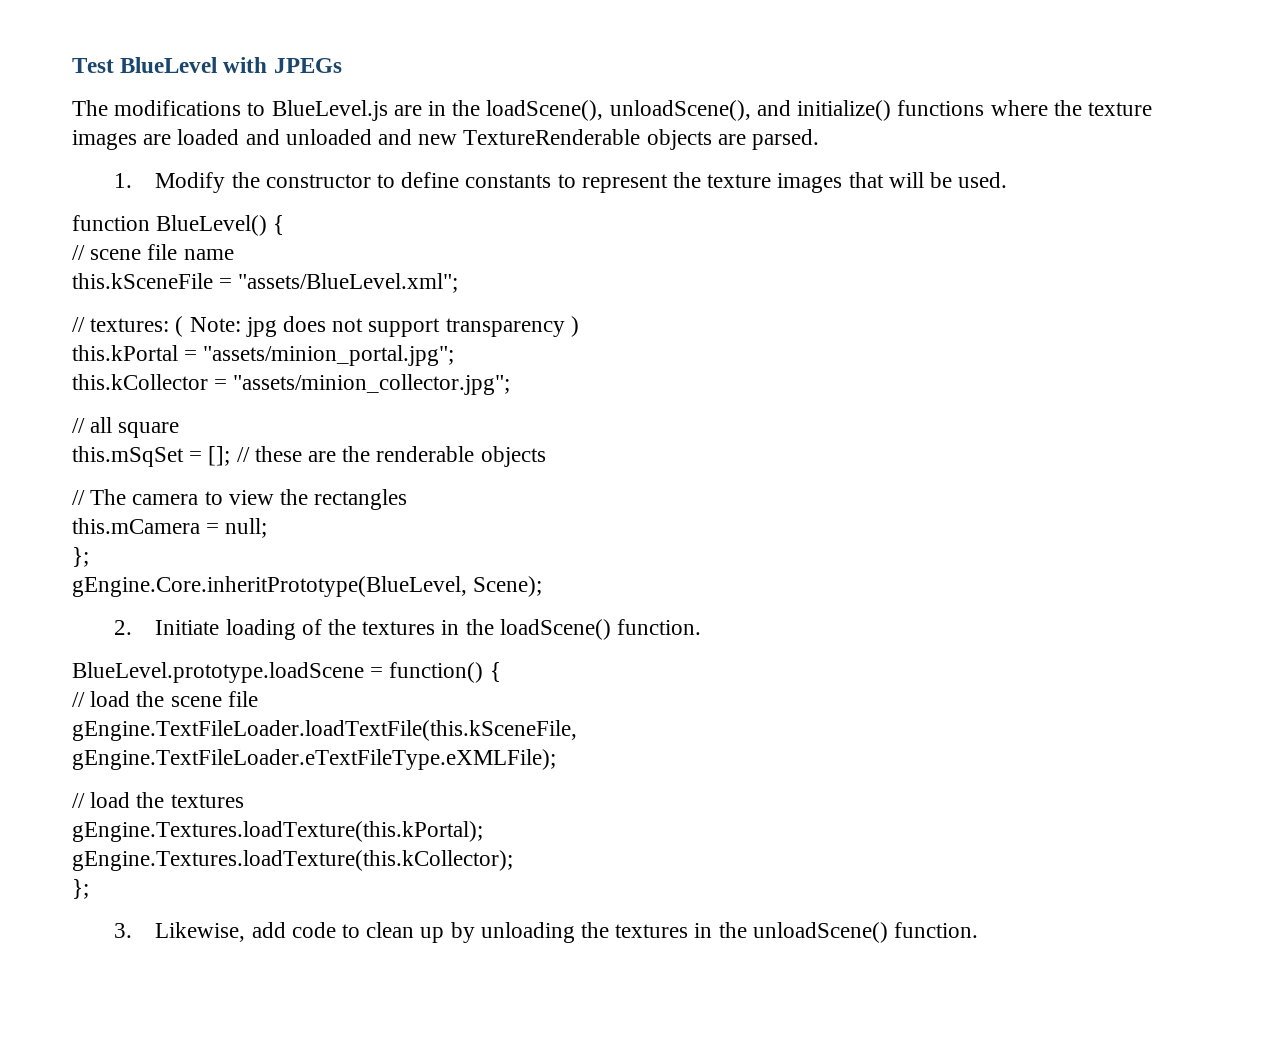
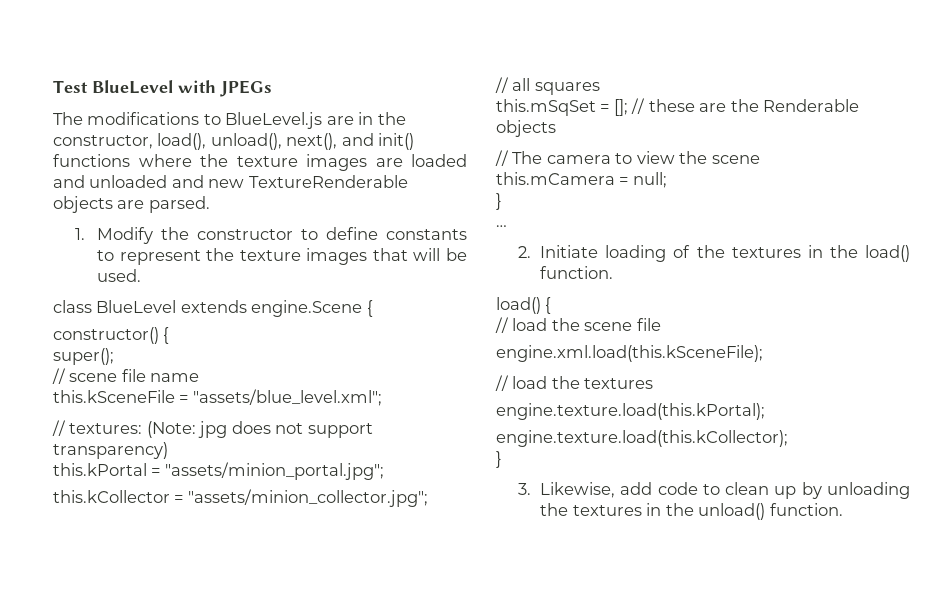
- The modifications to BlueLevel.js are in the loadScene(), unloadScene(), and initialize() functions where the texture images are loaded and unloaded and new TextureRenderable objects are parsed.
+ The modifications to BlueLevel.js are in the constructor, load(), unload(), next(), and init() functions where the texture images are loaded and unloaded and new TextureRenderable objects are parsed.
- function BlueLevel() {
+ class BlueLevel extends engine.Scene {
+ constructor() {
+ super();
- this.kSceneFile = "assets/BlueLevel.xml";
+ this.kSceneFile = "assets/blue_level.xml";
- // textures: ( Note: jpg does not support transparency )
+ // textures: (Note: jpg does not support transparency)
- // all square
+ // all squares
- this.mSqSet = []; // these are the renderable objects
+ this.mSqSet = []; // these are the Renderable objects
- // The camera to view the rectangles
+ // The camera to view the scene
  this.mCamera = null;
- };
- gEngine.Core.inheritPrototype(BlueLevel, Scene);
+ }
+ …
- 2. Initiate loading of the textures in the loadScene() function.
+ 2. Initiate loading of the textures in the load() function.
- BlueLevel.prototype.loadScene = function() {
+ load() {
- gEngine.TextFileLoader.loadTextFile(this.kSceneFile,
- gEngine.TextFileLoader.eTextFileType.eXMLFile);
+ engine.xml.load(this.kSceneFile);
- gEngine.Textures.loadTexture(this.kPortal);
- gEngine.Textures.loadTexture(this.kCollector);
- };
+ engine.texture.load(this.kPortal);
+ engine.texture.load(this.kCollector);
+ }
- 3. Likewise, add code to clean up by unloading the textures in the unloadScene() function.
+ 3. Likewise, add code to clean up by unloading the textures in the unload() function.

